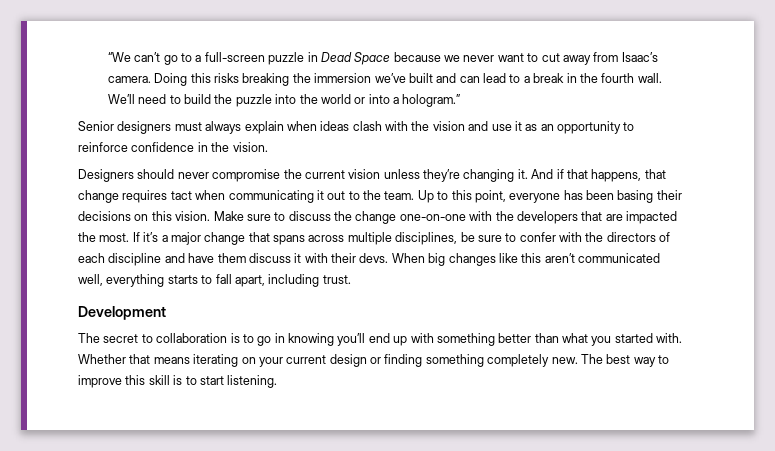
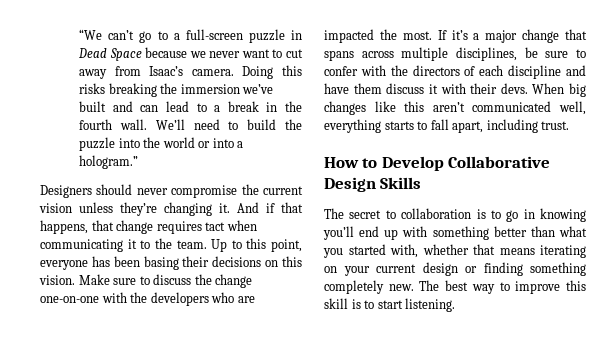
- Senior designers must always explain when ideas clash with the vision and use it as an opportunity to reinforce confidence in the vision.
- And if that happens, that change requires tact when communicating it out to the team.
+ And if that happens, that change requires tact when communicating it to the team.
- Make sure to discuss the change one-on-one with the developers that are impacted the most.
+ Make sure to discuss the change one-on-one with the developers who are impacted the most.
- Development
+ How to Develop Collaborative Design Skills
- The secret to collaboration is to go in knowing you’ll end up with something better than what you started with. Whether that means iterating on your current design or finding something completely new.
+ The secret to collaboration is to go in knowing you’ll end up with something better than what you started with, whether that means iterating on your current design or finding something completely new.

